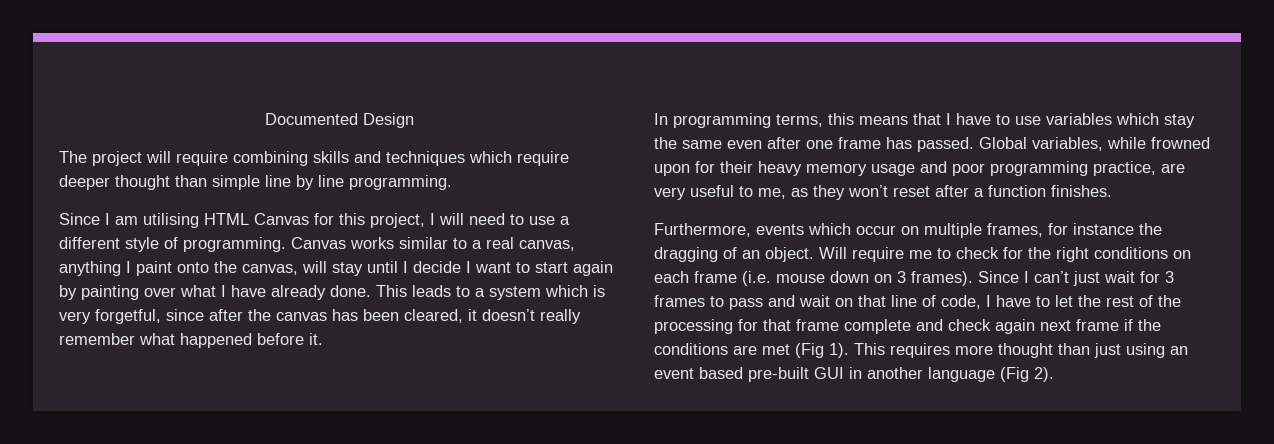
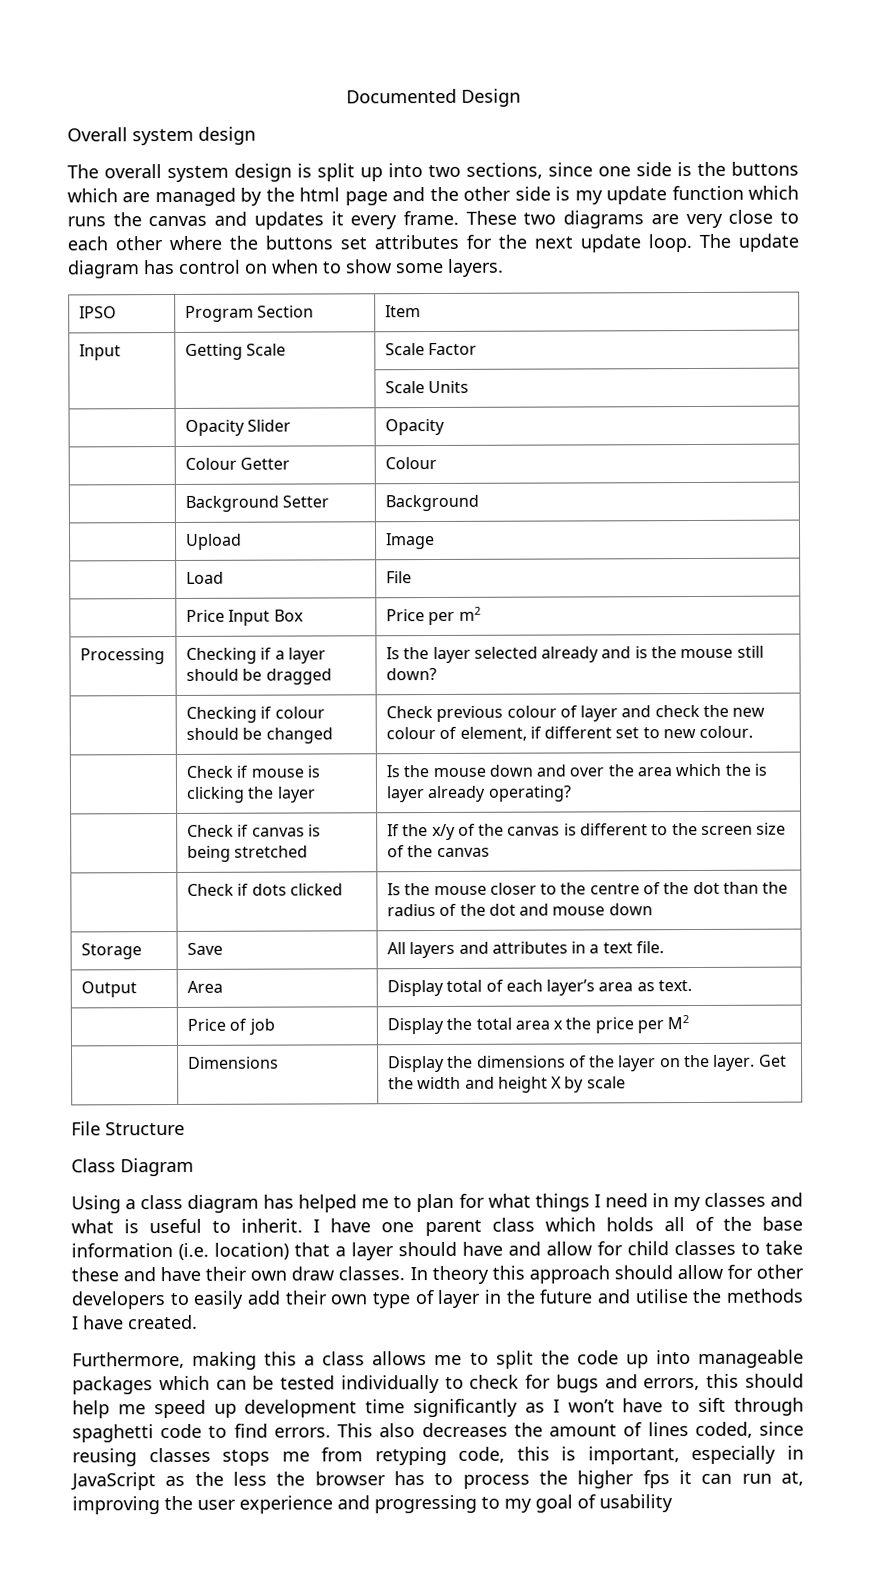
- The project will require combining skills and techniques which require deeper thought than simple line by line programming.
- Since I am utilising HTML Canvas for this project, I will need to use a different style of programming. Canvas works similar to a real canvas, anything I paint onto the canvas, will stay until I decide I want to start again by painting over what I have already done. This leads to a system which is very forgetful, since after the canvas has been cleared, it doesn’t really remember what happened before it.
- In programming terms, this means that I have to use variables which stay the same even after one frame has passed. Global variables, while frowned upon for their heavy memory usage and poor programming practice, are very useful to me, as they won’t reset after a function finishes.
- Furthermore, events which occur on multiple frames, for instance the dragging of an object. Will require me to check for the right conditions on each frame (i.e. mouse down on 3 frames). Since I can’t just wait for 3 frames to pass and wait on that line of code, I have to let the rest of the processing for that frame complete and check again next frame if the conditions are met (Fig 1). This requires more thought than just using an event based pre-built GUI in another language (Fig 2).
+ Overall system design
+ The overall system design is split up into two sections, since one side is the buttons which are managed by the html page and the other side is my update function which runs the canvas and updates it every frame. These two diagrams are very close to each other where the buttons set attributes for the next update loop. The update diagram has control on when to show some layers.
+ IPSO | Program Section | Item
+ Input | Getting Scale | Scale Factor
+ | | Scale Units
+ | Opacity Slider | Opacity
+ | Colour Getter | Colour
+ | Background Setter | Background
+ | Upload | Image
+ | Load | File
+ | Price Input Box | Price per m2
+ Processing | Checking if a layer should be dragged | Is the layer selected already and is the mouse still down?
+ | Checking if colour should be changed | Check previous colour of layer and check the new colour of element, if different set to new colour.
+ | Check if mouse is clicking the layer | Is the mouse down and over the area which the is layer already operating?
+ | Check if canvas is being stretched | If the x/y of the canvas is different to the screen size of the canvas
+ | Check if dots clicked | Is the mouse closer to the centre of the dot than the radius of the dot and mouse down
+ Storage | Save | All layers and attributes in a text file.
+ Output | Area | Display total of each layer’s area as text.
+ | Price of job | Display the total area x the price per M2
+ | Dimensions | Display the dimensions of the layer on the layer. Get the width and height X by scale
+ File Structure
+ Class Diagram
+ Using a class diagram has helped me to plan for what things I need in my classes and what is useful to inherit. I have one parent class which holds all of the base information (i.e. location) that a layer should have and allow for child classes to take these and have their own draw classes. In theory this approach should allow for other developers to easily add their own type of layer in the future and utilise the methods I have created.
+ Furthermore, making this a class allows me to split the code up into manageable packages which can be tested individually to check for bugs and errors, this should help me speed up development time significantly as I won’t have to sift through spaghetti code to find errors. This also decreases the amount of lines coded, since reusing classes stops me from retyping code, this is important, especially in JavaScript as the less the browser has to process the higher fps it can run at, improving the user experience and progressing to my goal of usability

